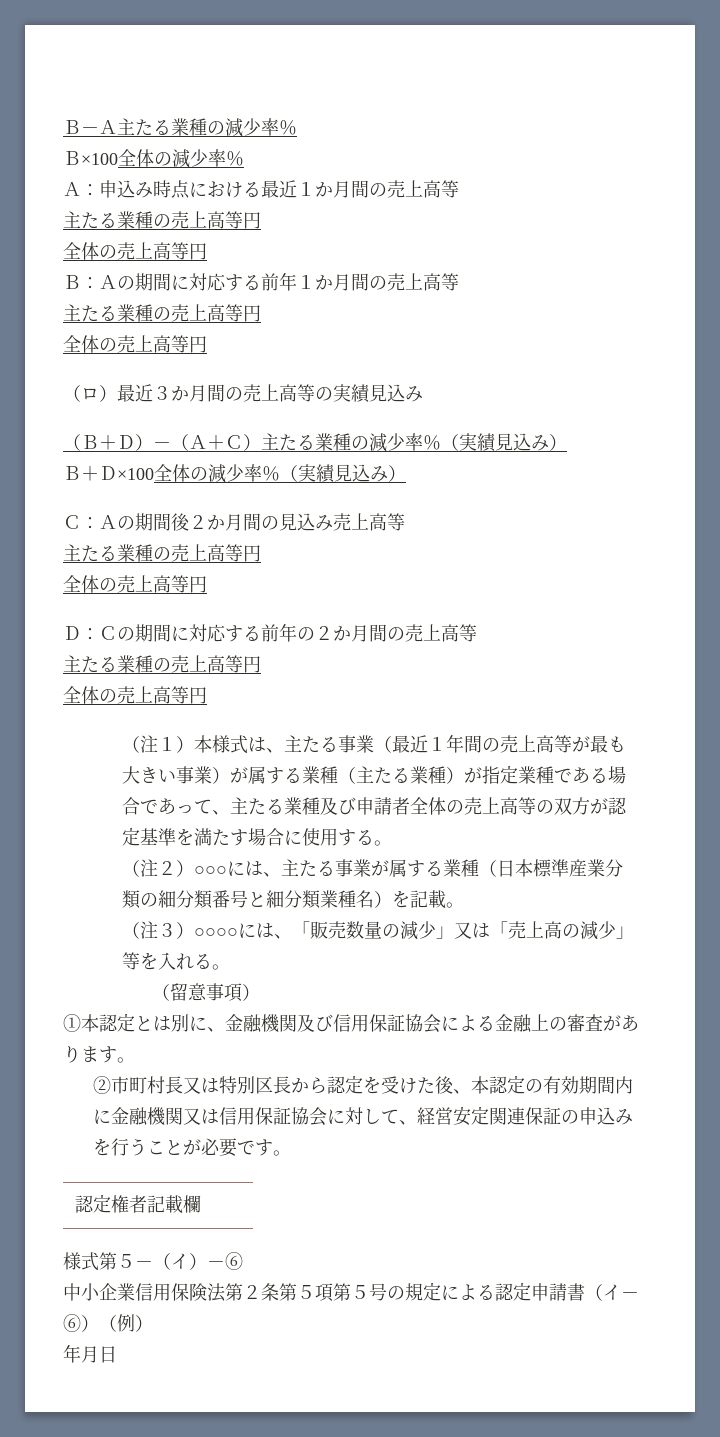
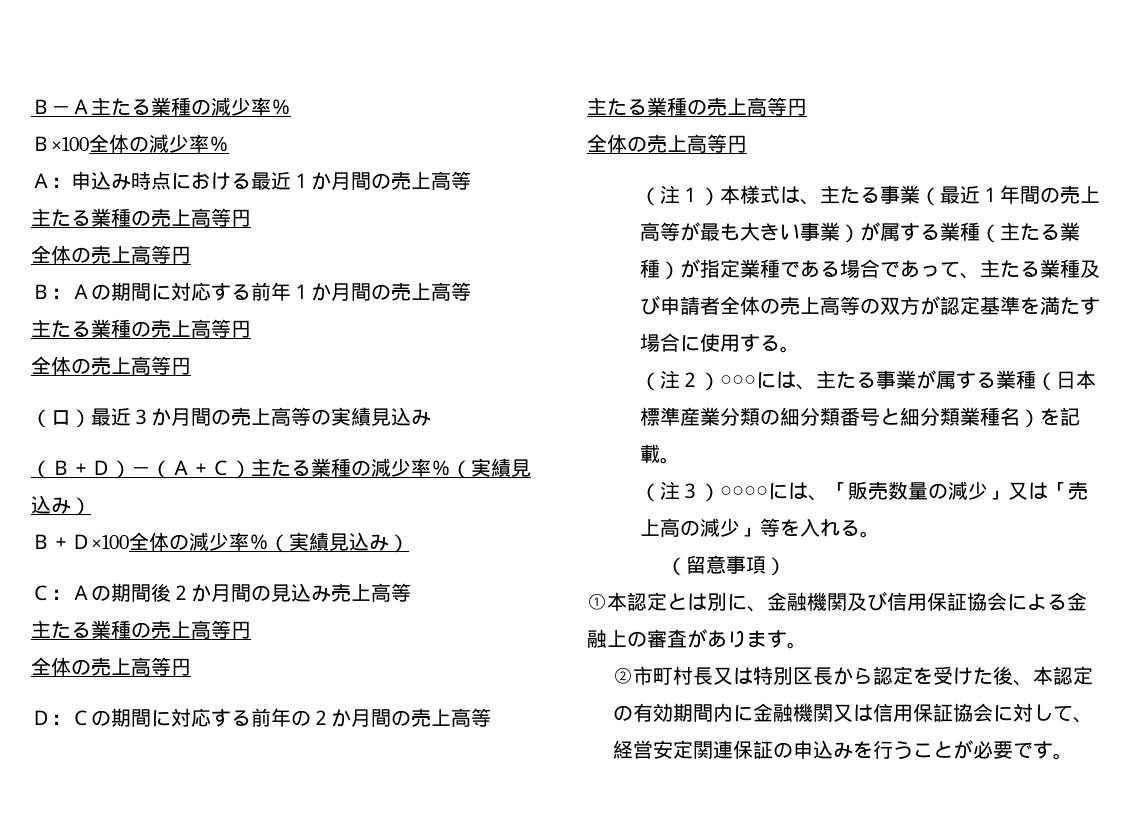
- 認定権者記載欄
- 様式第５－（イ）－⑥
- 中小企業信用保険法第２条第５項第５号の規定による認定申請書（イ－⑥）（例）
- 年月日

